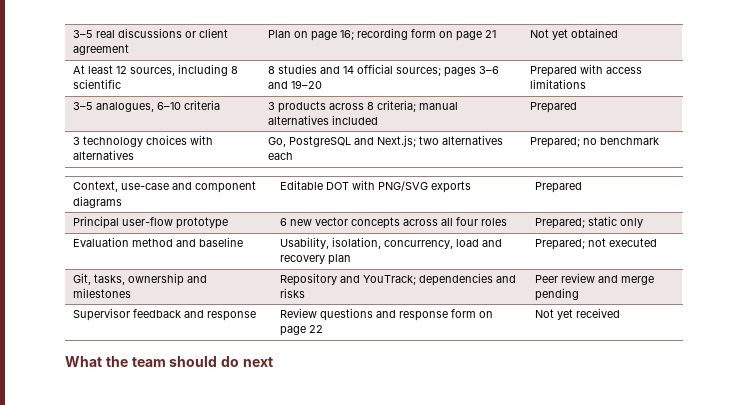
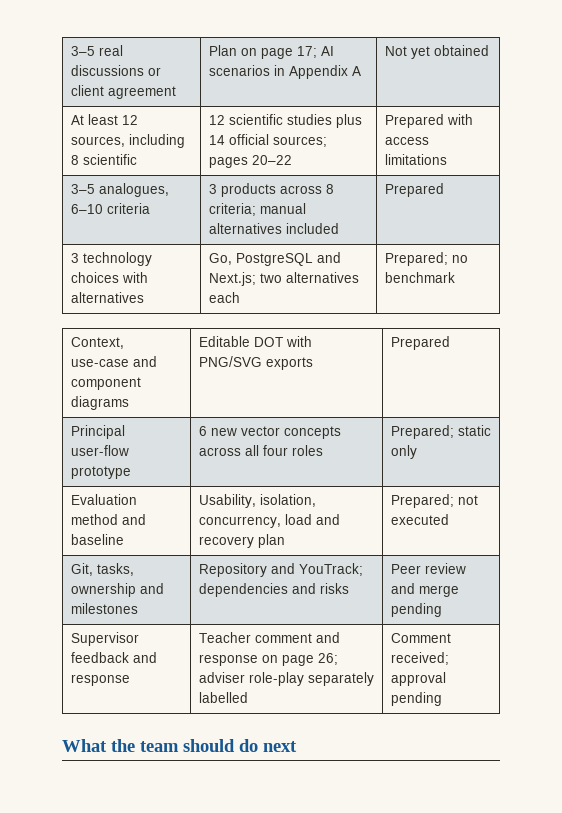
- 3–5 real discussions or client agreement | Plan on page 16; recording form on page 21 | Not yet obtained
+ 3–5 real discussions or client agreement | Plan on page 17; AI scenarios in Appendix A | Not yet obtained
- At least 12 sources, including 8 scientific | 8 studies and 14 official sources; pages 3–6 and 19–20 | Prepared with access limitations
+ At least 12 sources, including 8 scientific | 12 scientific studies plus 14 official sources; pages 20–22 | Prepared with access limitations
- Supervisor feedback and response | Review questions and response form on page 22 | Not yet received
+ Supervisor feedback and response | Teacher comment and response on page 26; adviser role-play separately labelled | Comment received; approval pending

